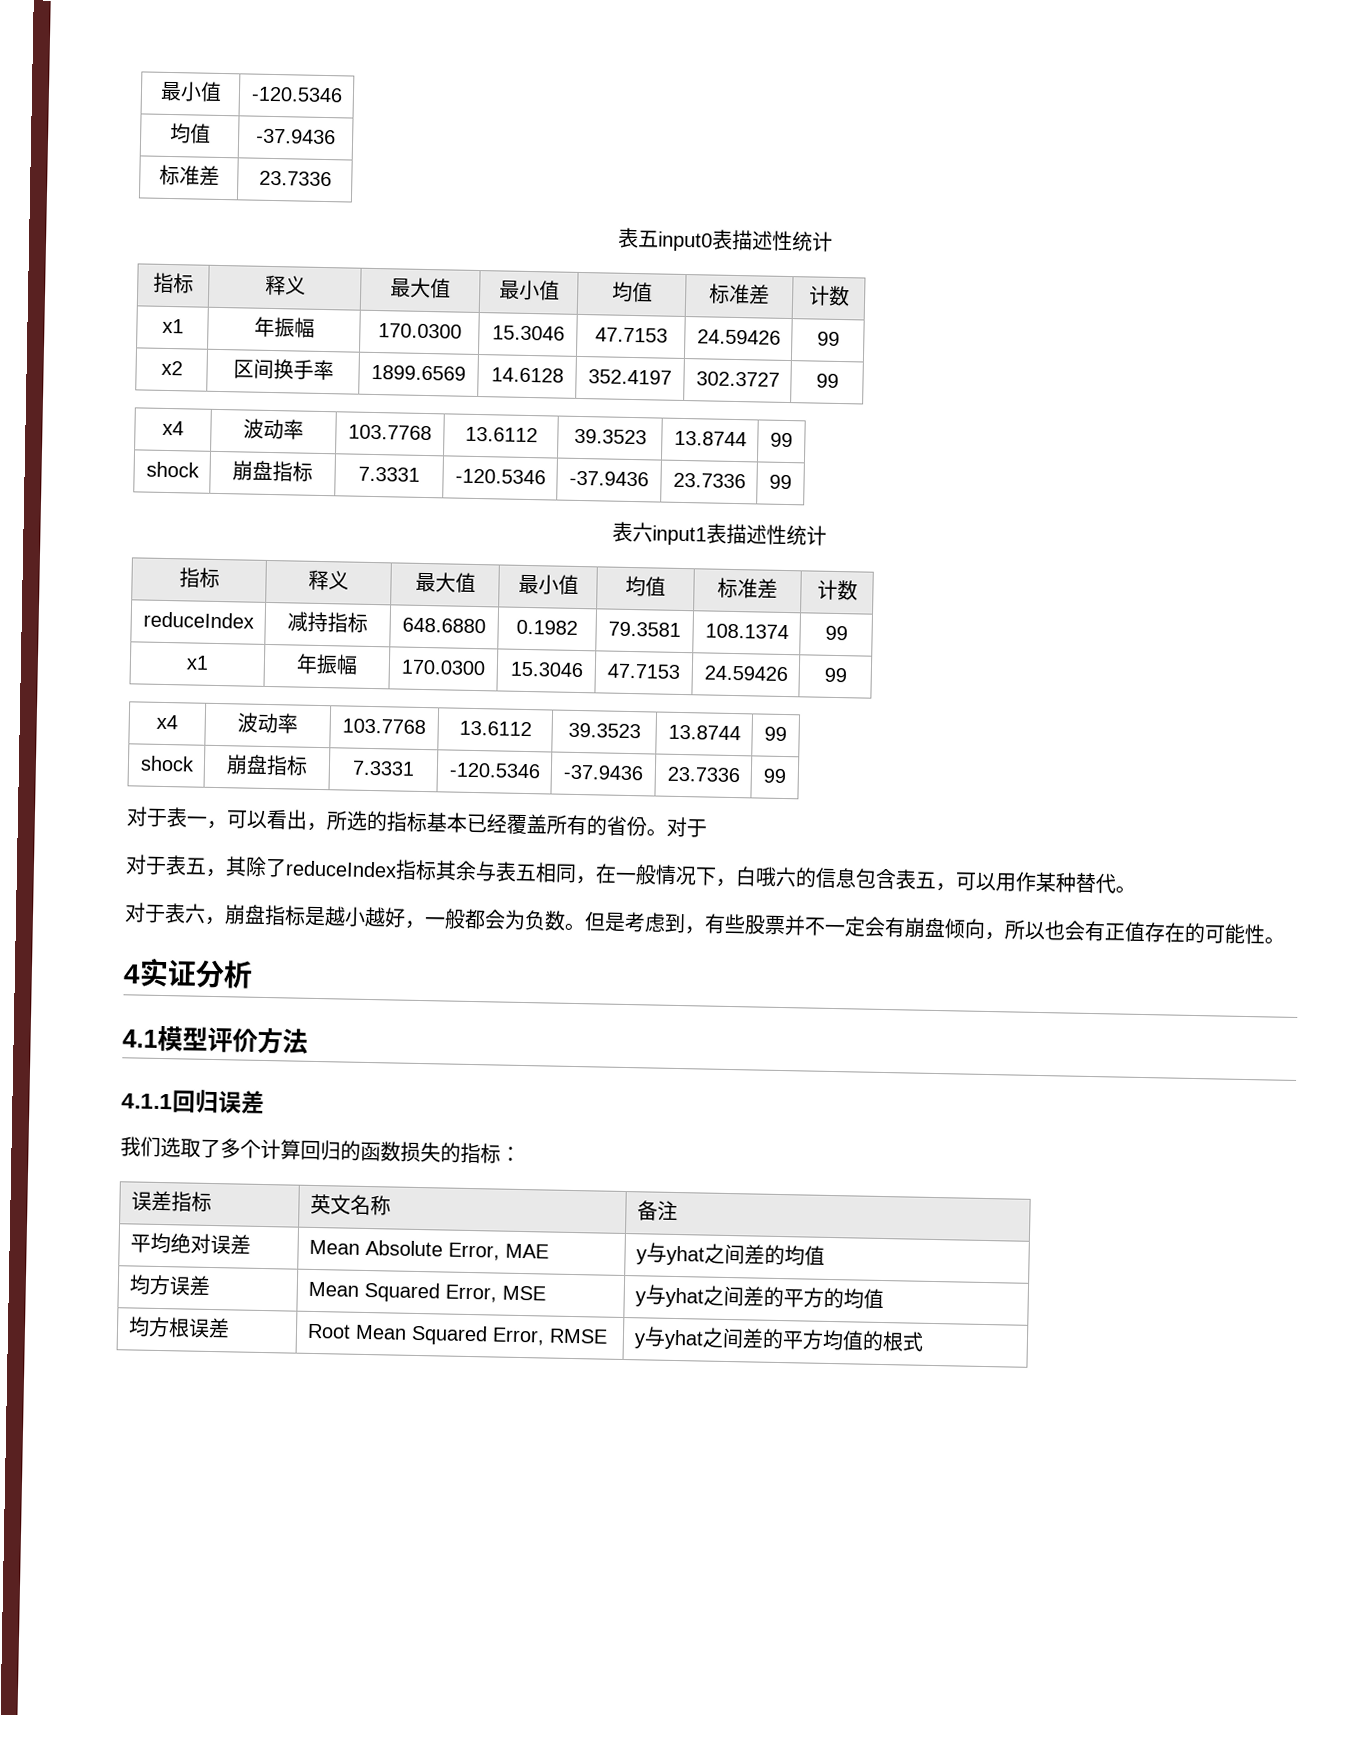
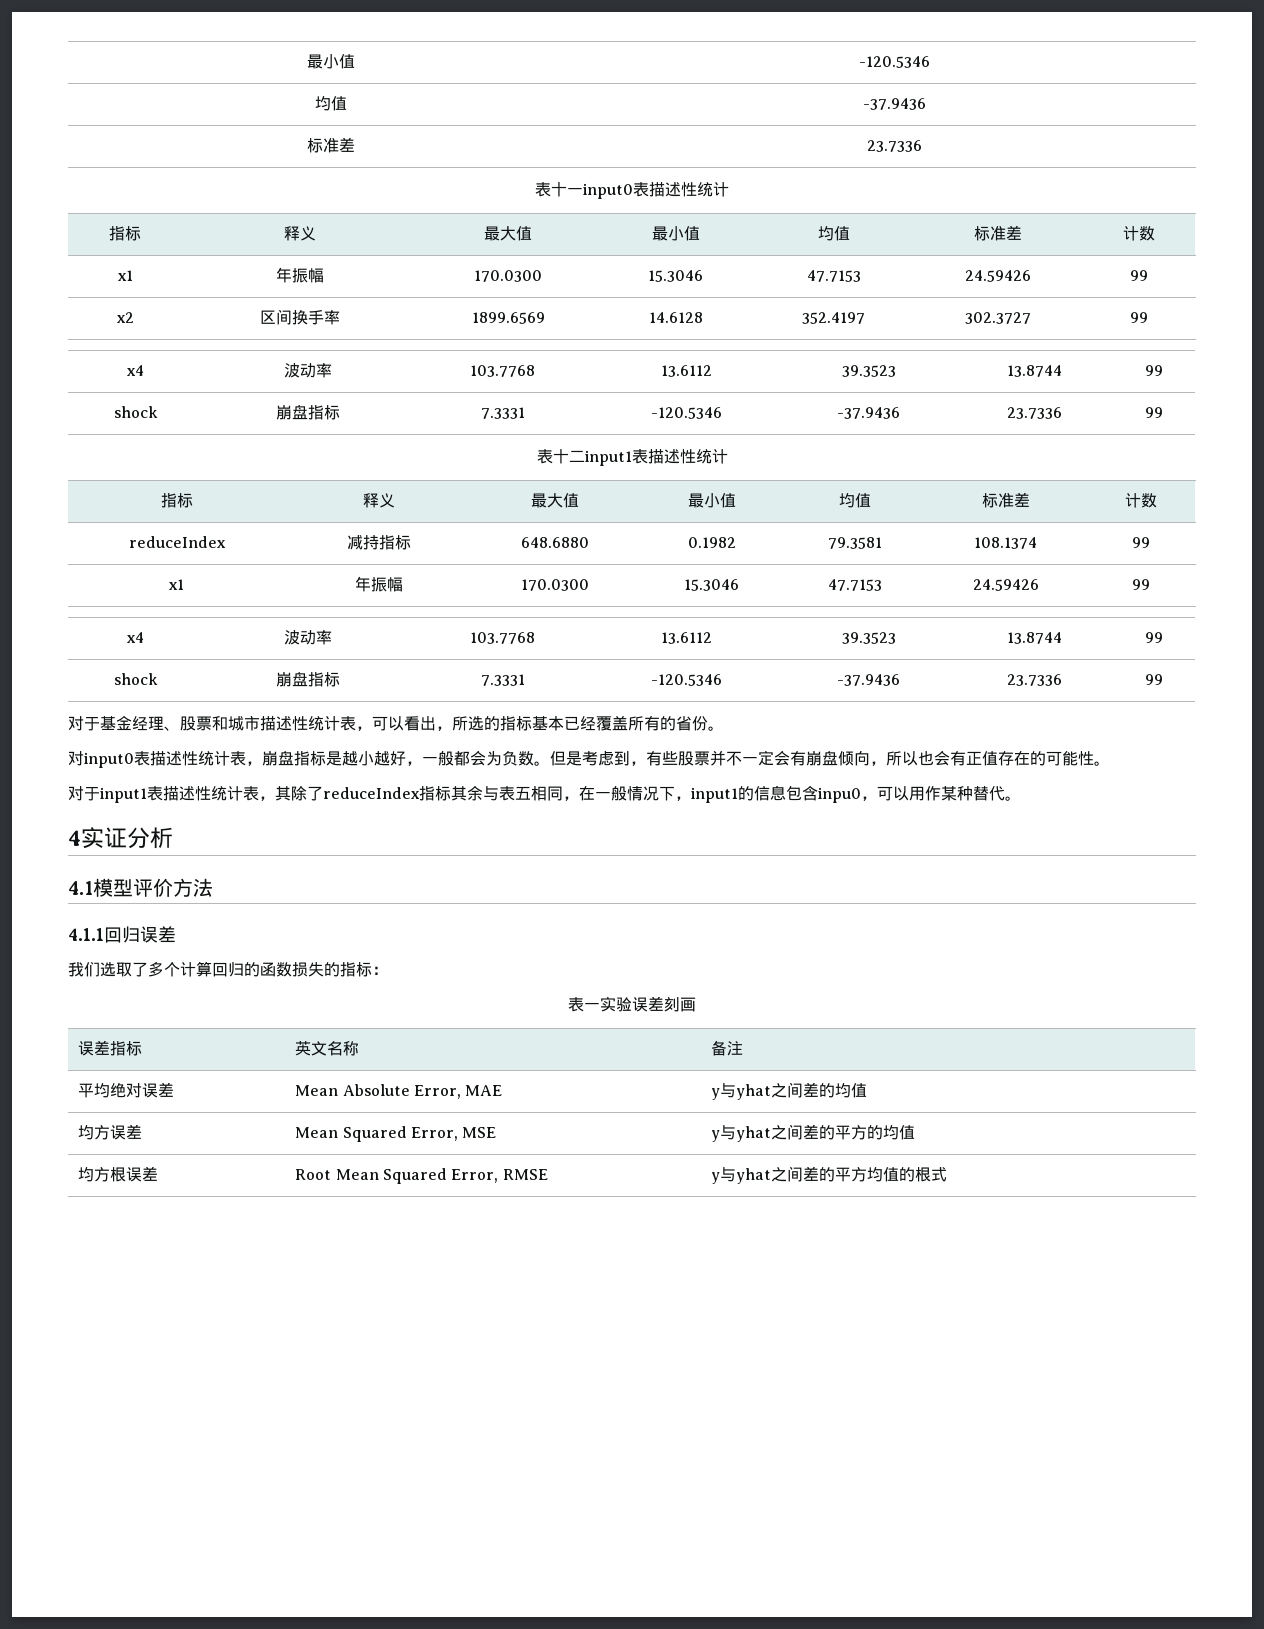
- 表五input0表描述性统计
+ 表十一input0表描述性统计
- 表六input1表描述性统计
+ 表十二input1表描述性统计
- 对于表一，可以看出，所选的指标基本已经覆盖所有的省份。对于
- 对于表五，其除了reduceIndex指标其余与表五相同，在一般情况下，白哦六的信息包含表五，可以用作某种替代。
- 对于表六，崩盘指标是越小越好，一般都会为负数。
+ 对于基金经理、股票和城市描述性统计表，可以看出，所选的指标基本已经覆盖所有的省份。
+ 对input0表描述性统计表，崩盘指标是越小越好，一般都会为负数。
+ 对于input1表描述性统计表，其除了reduceIndex指标其余与表五相同，在一般情况下，input1的信息包含inpu0，可以用作某种替代。
+ 表一实验误差刻画

